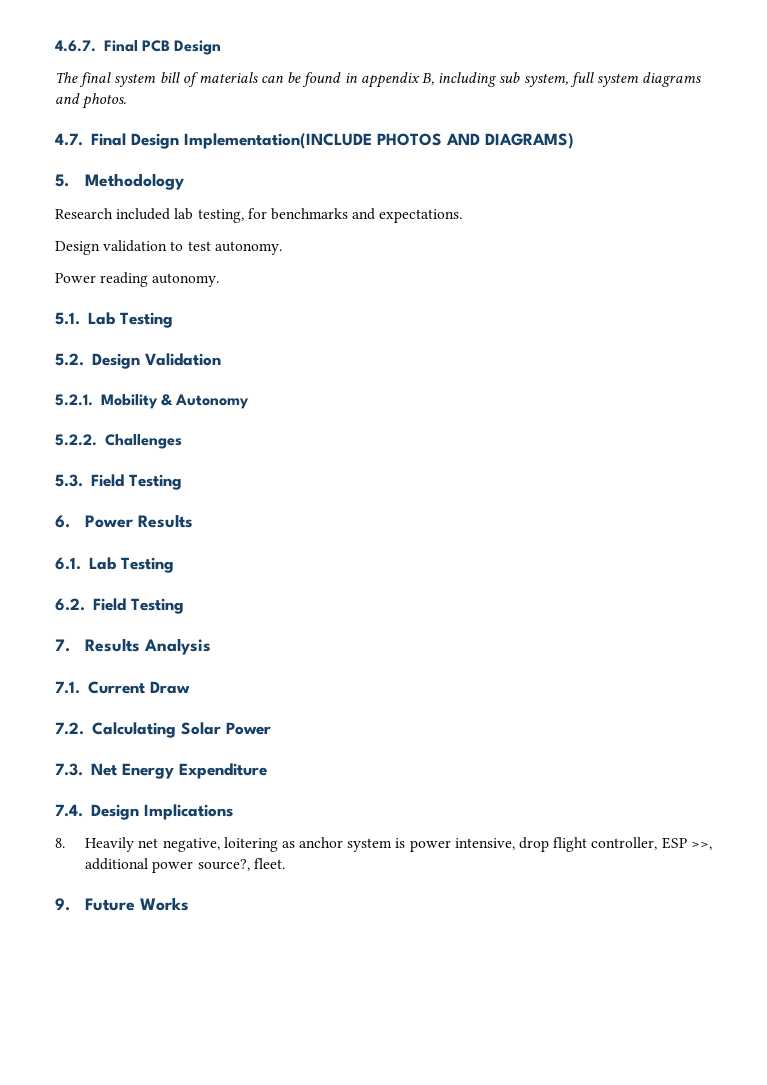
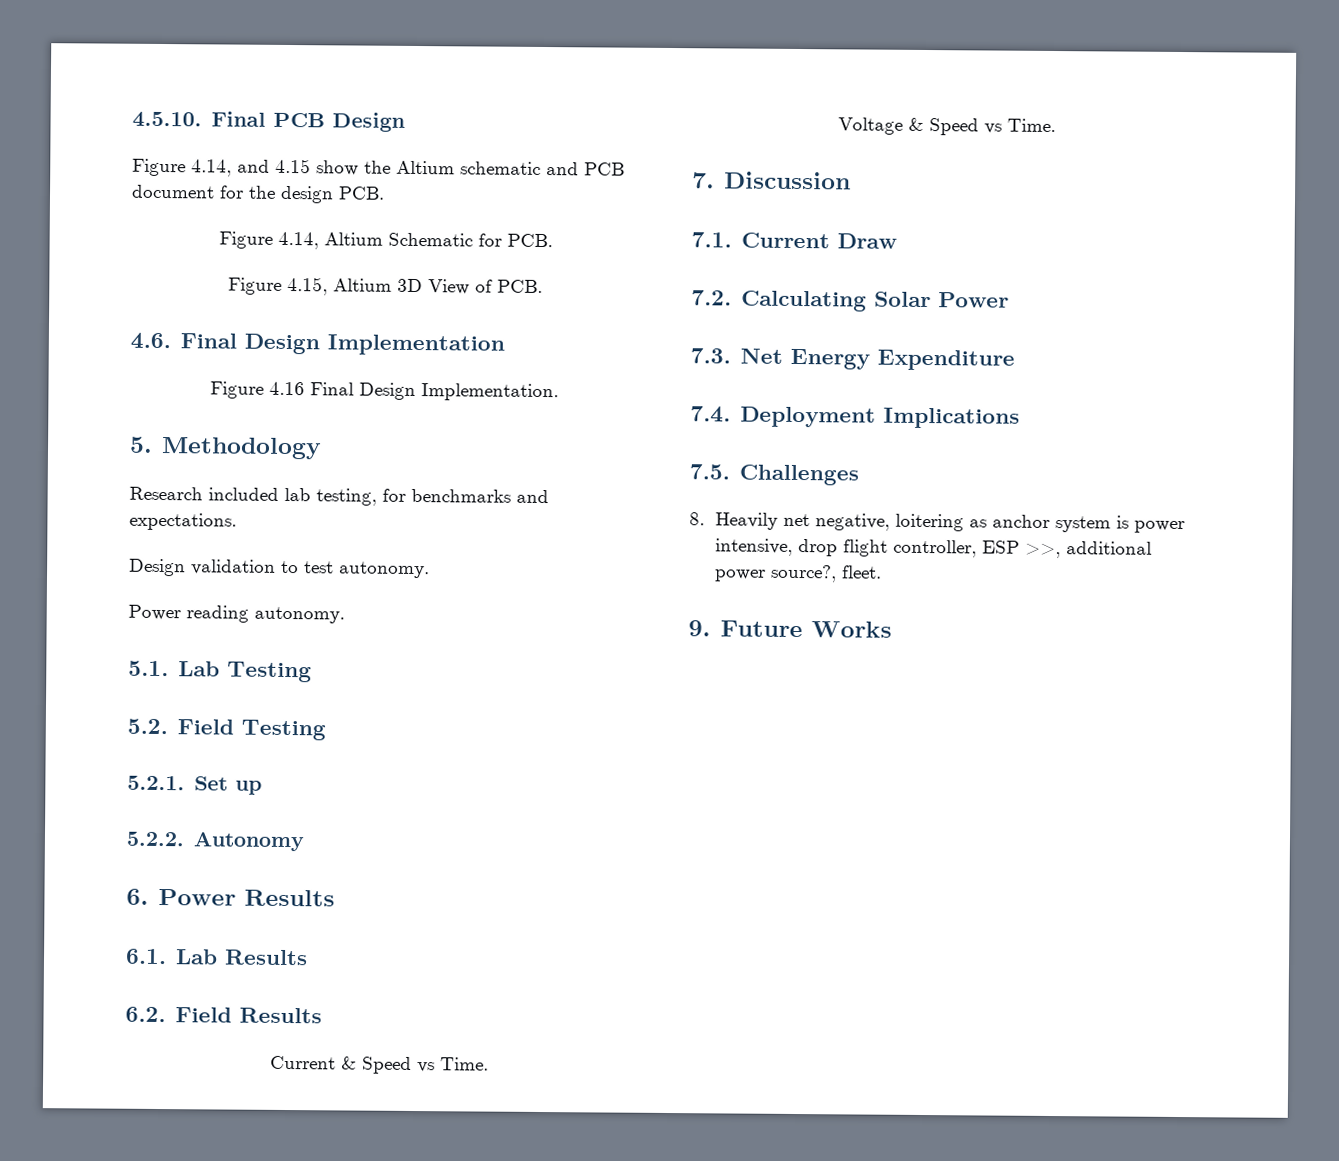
- 4.6.7. Final PCB Design
+ 4.5.10. Final PCB Design
- The final system bill of materials can be found in appendix B, including sub system, full system diagrams and photos.
- 4.7. Final Design Implementation(INCLUDE PHOTOS AND DIAGRAMS)
+ Figure 4.14, and 4.15 show the Altium schematic and PCB document for the design PCB.
+ Figure 4.14, Altium Schematic for PCB.
+ Figure 4.15, Altium 3D View of PCB.
+ 4.6. Final Design Implementation
+ Figure 4.16 Final Design Implementation.
- 5.2. Design Validation
+ 5.2. Field Testing
- 5.2.1. Mobility & Autonomy
- 5.2.2. Challenges
- 5.3. Field Testing
+ 5.2.1. Set up
+ 5.2.2. Autonomy
- 6.1. Lab Testing
+ 6.1. Lab Results
- 6.2. Field Testing
+ 6.2. Field Results
+ Current & Speed vs Time.
+ Voltage & Speed vs Time.
- 7. Results Analysis
+ 7. Discussion
- 7.4. Design Implications
+ 7.4. Deployment Implications
+ 7.5. Challenges

